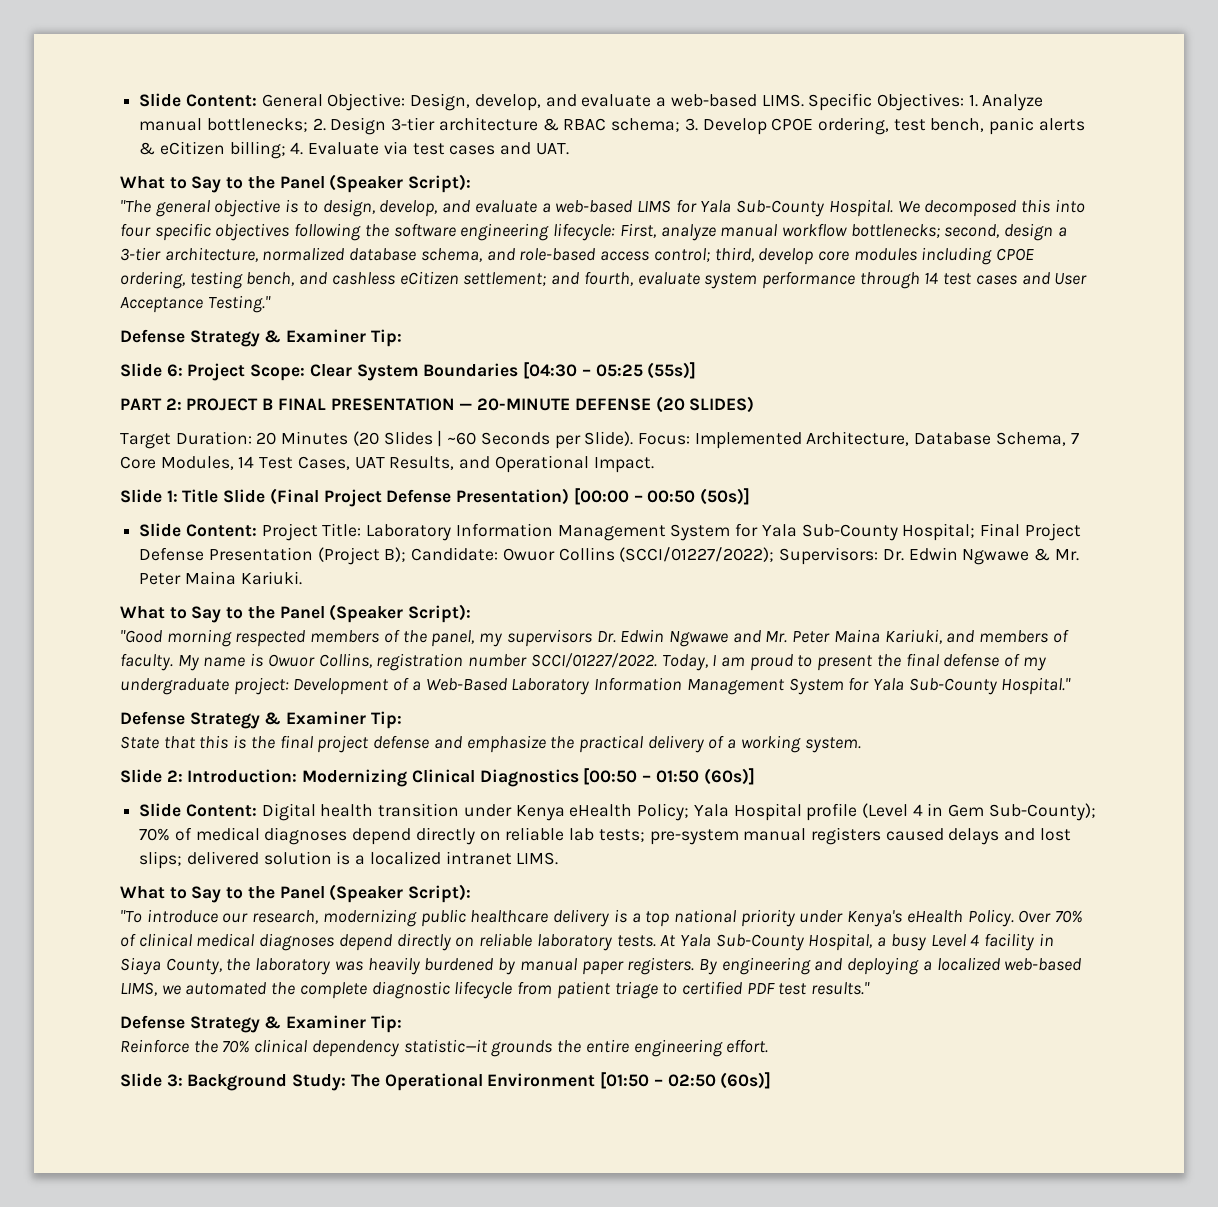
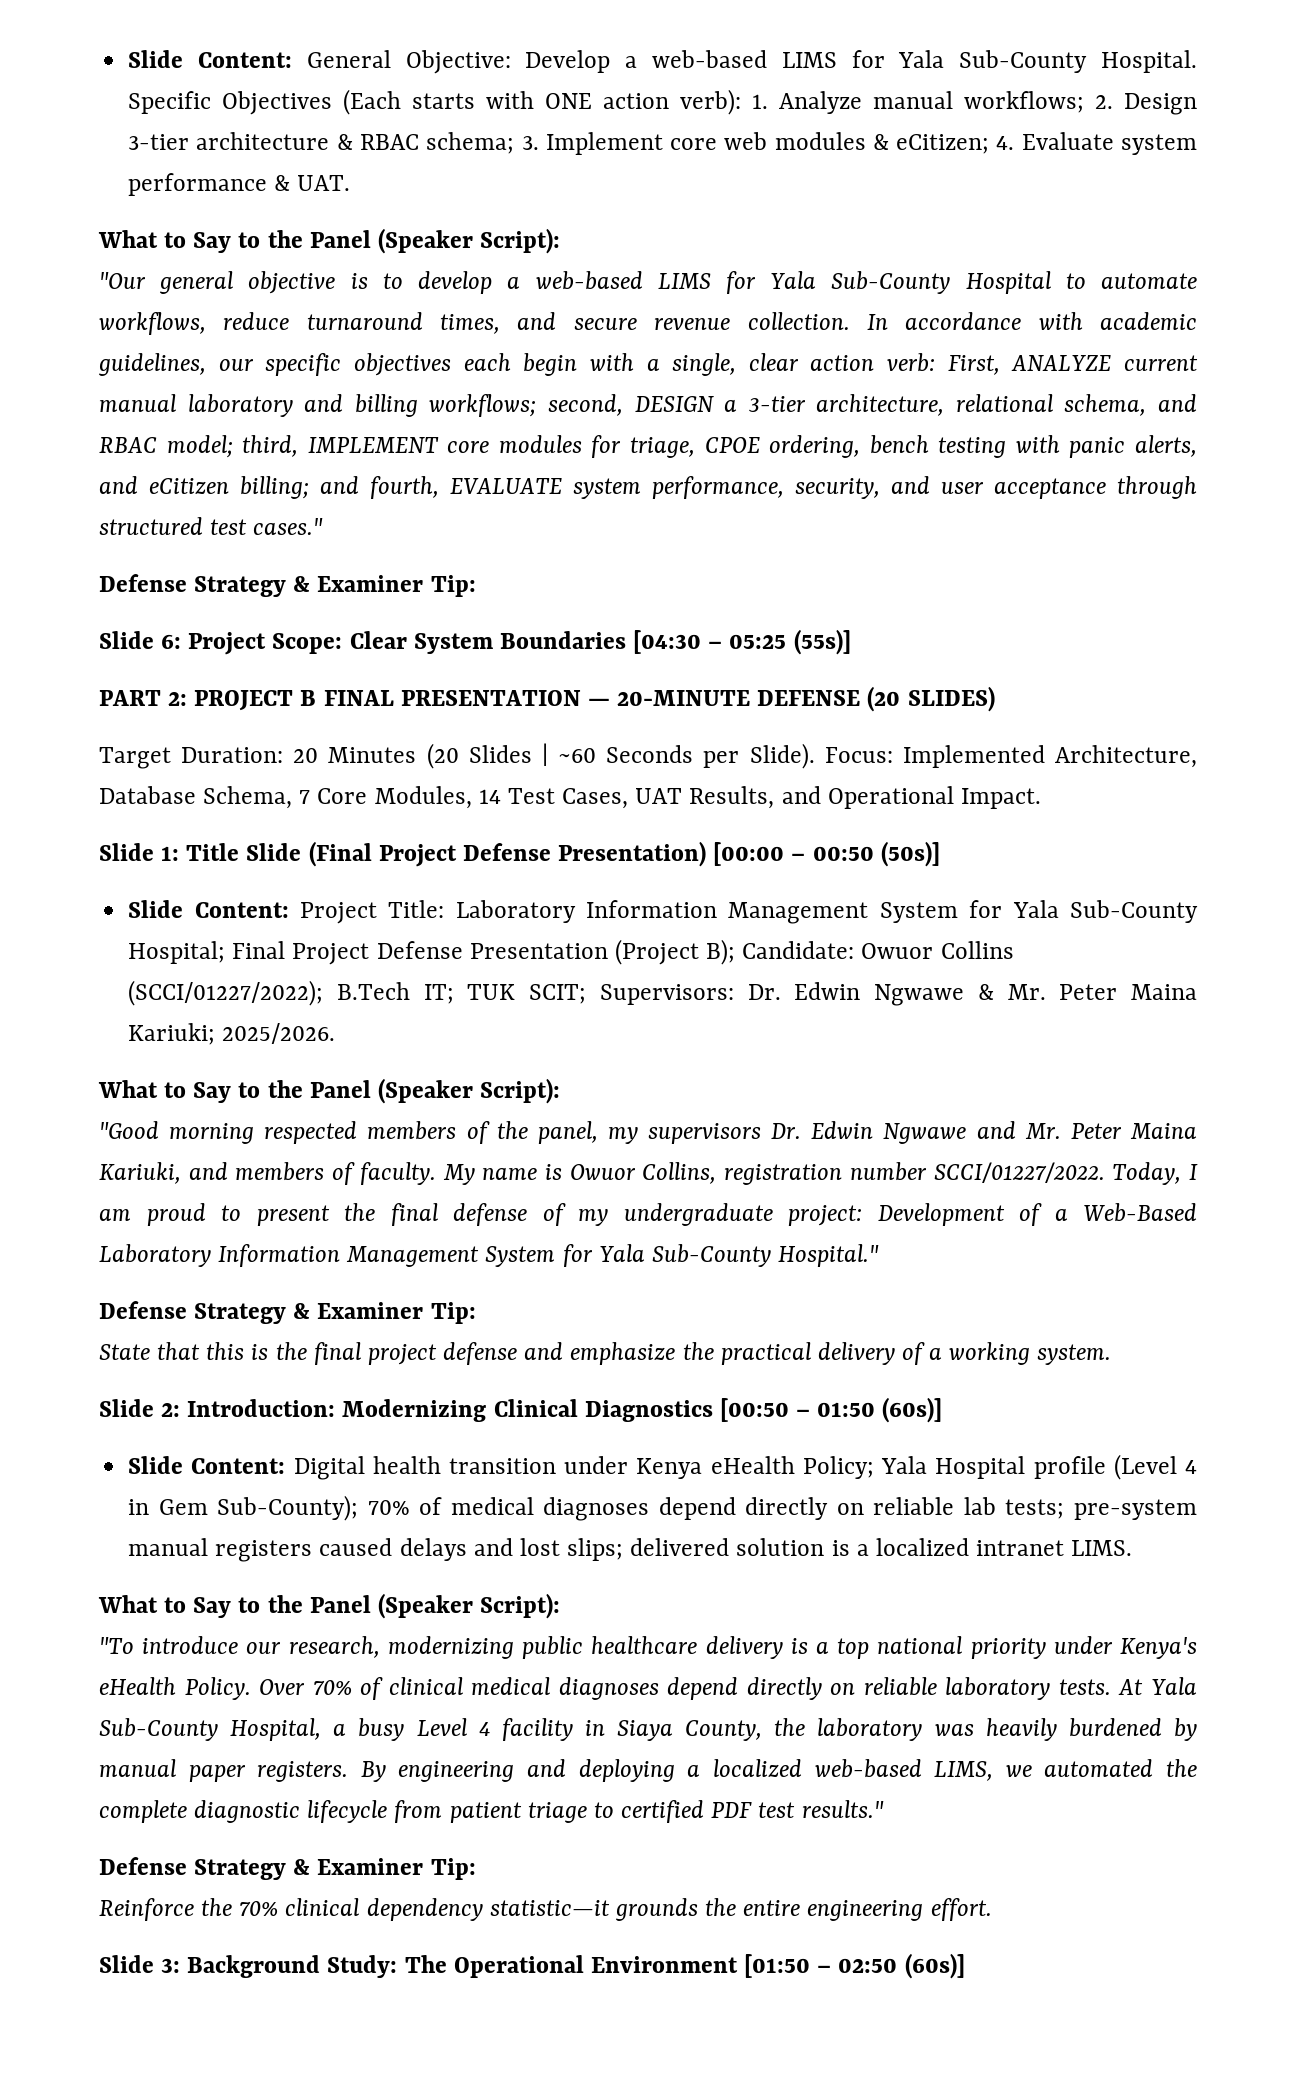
- Slide Content: General Objective: Design, develop, and evaluate a web-based LIMS. Specific Objectives: 1. Analyze manual bottlenecks; 2. Design 3-tier architecture & RBAC schema; 3. Develop CPOE ordering, test bench, panic alerts & eCitizen billing; 4. Evaluate via test cases and UAT.
+ Slide Content: General Objective: Develop a web-based LIMS for Yala Sub-County Hospital. Specific Objectives (Each starts with ONE action verb): 1. Analyze manual workflows; 2. Design 3-tier architecture & RBAC schema; 3. Implement core web modules & eCitizen; 4. Evaluate system performance & UAT.
- "The general objective is to design, develop, and evaluate a web-based LIMS for Yala Sub-County Hospital. We decomposed this into four specific objectives following the software engineering lifecycle: First, analyze manual workflow bottlenecks; second, design a 3-tier architecture, normalized database schema, and role-based access control; third, develop core modules including CPOE ordering, testing bench, and cashless eCitizen settlement; and fourth, evaluate system performance through 14 test cases and User Acceptance Testing."
+ "Our general objective is to develop a web-based LIMS for Yala Sub-County Hospital to automate workflows, reduce turnaround times, and secure revenue collection. In accordance with academic guidelines, our specific objectives each begin with a single, clear action verb: First, ANALYZE current manual laboratory and billing workflows; second, DESIGN a 3-tier architecture, relational schema, and RBAC model; third, IMPLEMENT core modules for triage, CPOE ordering, bench testing with panic alerts, and eCitizen billing; and fourth, EVALUATE system performance, security, and user acceptance through structured test cases."
- Slide Content: Project Title: Laboratory Information Management System for Yala Sub-County Hospital; Final Project Defense Presentation (Project B); Candidate: Owuor Collins (SCCI/01227/2022); Supervisors: Dr. Edwin Ngwawe & Mr. Peter Maina Kariuki.
+ Slide Content: Project Title: Laboratory Information Management System for Yala Sub-County Hospital; Final Project Defense Presentation (Project B); Candidate: Owuor Collins (SCCI/01227/2022); B.Tech IT; TUK SCIT; Supervisors: Dr. Edwin Ngwawe & Mr. Peter Maina Kariuki; 2025/2026.

